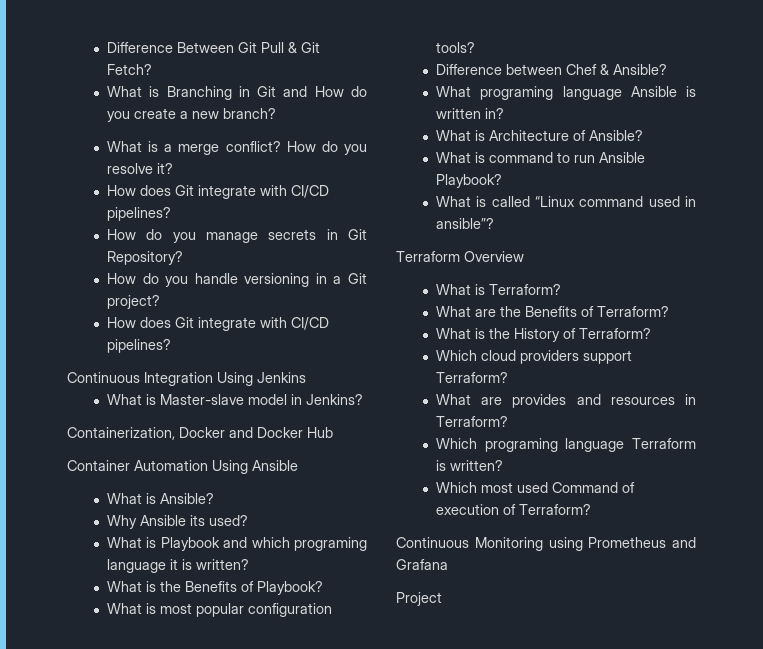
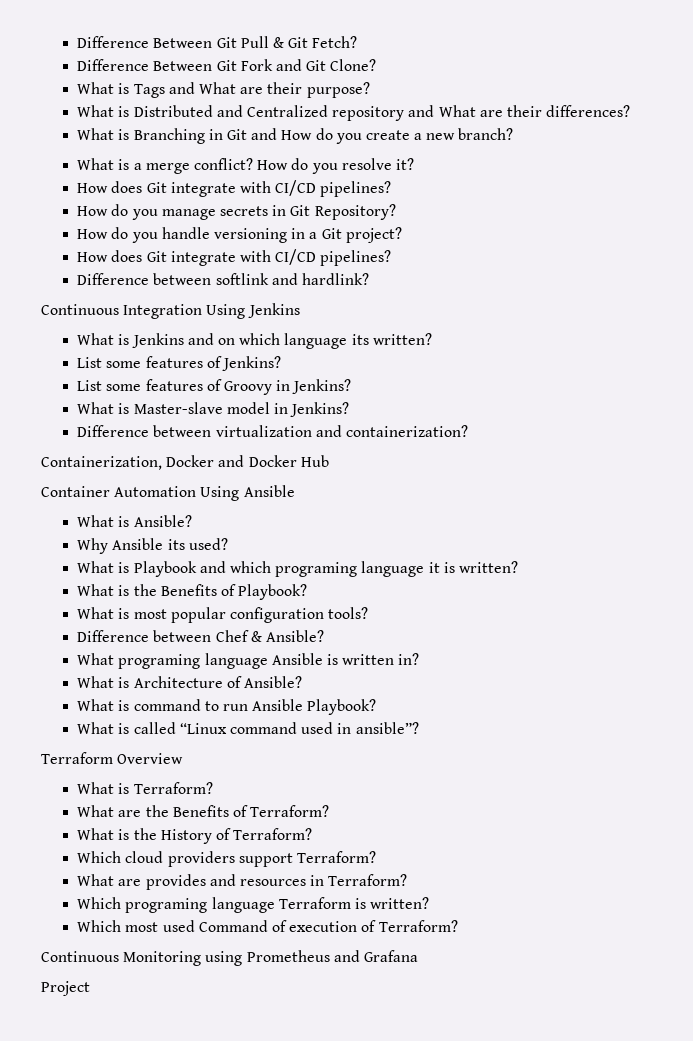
+ Difference Between Git Fork and Git Clone?
+ What is Tags and What are their purpose?
+ What is Distributed and Centralized repository and What are their differences?
+ Difference between softlink and hardlink?
+ What is Jenkins and on which language its written?
+ List some features of Jenkins?
+ List some features of Groovy in Jenkins?
+ Difference between virtualization and containerization?

